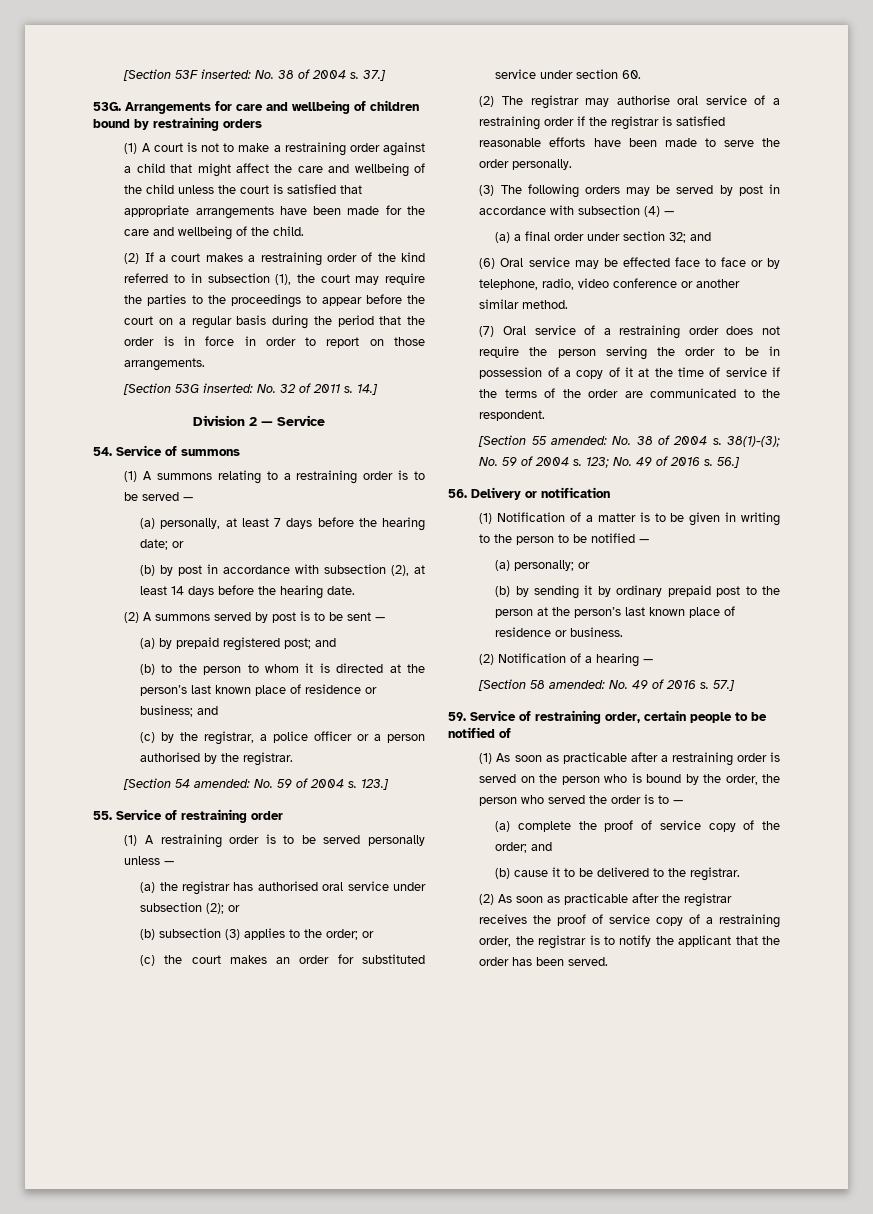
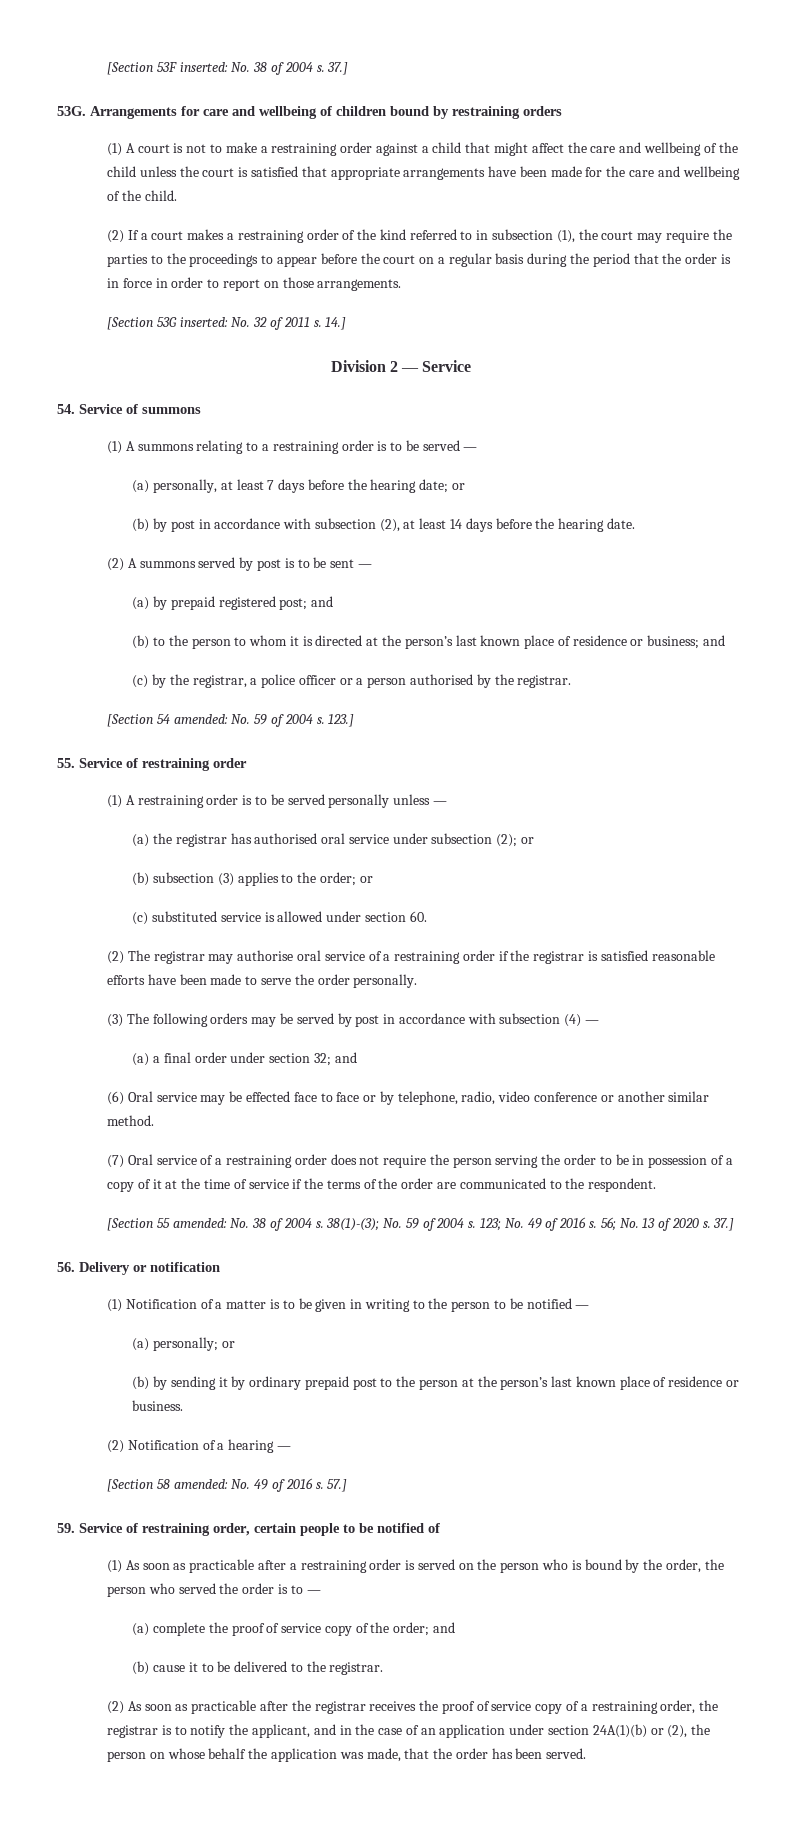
- (c) the court makes an order for substituted service under section 60.
+ (c) substituted service is allowed under section 60.
- 56.]
+ 56; No. 13 of 2020 s. 37.]
- (2) As soon as practicable after the registrar receives the proof of service copy of a restraining order, the registrar is to notify the applicant that the order has been served.
+ (2) As soon as practicable after the registrar receives the proof of service copy of a restraining order, the registrar is to notify the applicant, and in the case of an application under section 24A(1)(b) or (2), the person on whose behalf the application was made, that the order has been served.

